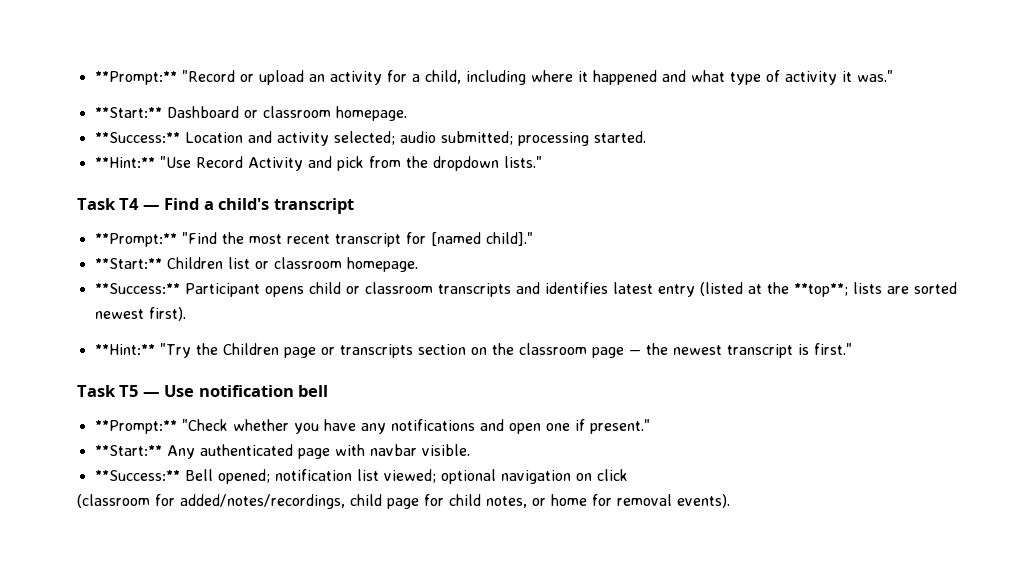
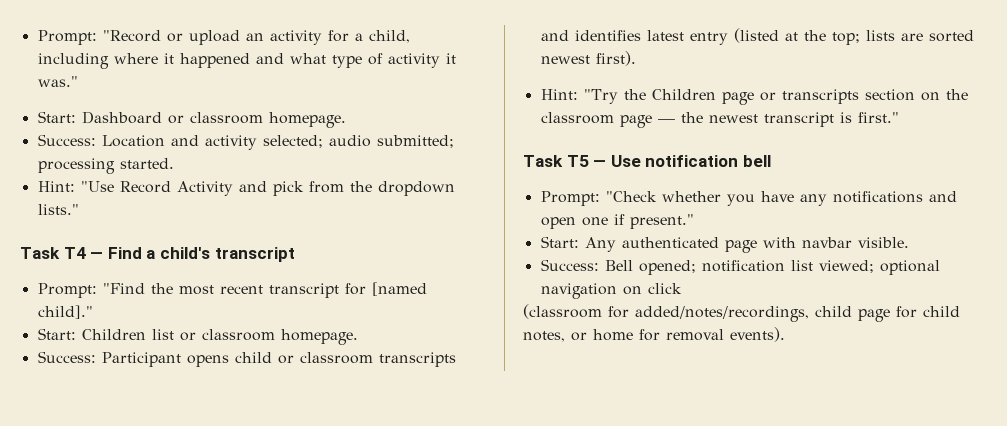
- **Prompt:** "Record or upload an activity for a child, including where it happened and what type of activity it was."
+ Prompt: "Record or upload an activity for a child, including where it happened and what type of activity it was."
- **Start:** Dashboard or classroom homepage.
+ Start: Dashboard or classroom homepage.
- **Success:** Location and activity selected; audio submitted; processing started.
+ Success: Location and activity selected; audio submitted; processing started.
- **Hint:** "Use Record Activity and pick from the dropdown lists."
+ Hint: "Use Record Activity and pick from the dropdown lists."
- **Prompt:** "Find the most recent transcript for [named child]."
+ Prompt: "Find the most recent transcript for [named child]."
- **Start:** Children list or classroom homepage.
+ Start: Children list or classroom homepage.
- **Success:** Participant opens child or classroom transcripts and identifies latest entry (listed at the **top**; lists are sorted newest first).
+ Success: Participant opens child or classroom transcripts and identifies latest entry (listed at the top; lists are sorted newest first).
- **Hint:** "Try the Children page or transcripts section on the classroom page — the newest transcript is first."
+ Hint: "Try the Children page or transcripts section on the classroom page — the newest transcript is first."
- **Prompt:** "Check whether you have any notifications and open one if present."
+ Prompt: "Check whether you have any notifications and open one if present."
- **Start:** Any authenticated page with navbar visible.
+ Start: Any authenticated page with navbar visible.
- **Success:** Bell opened; notification list viewed; optional navigation on click
+ Success: Bell opened; notification list viewed; optional navigation on click

